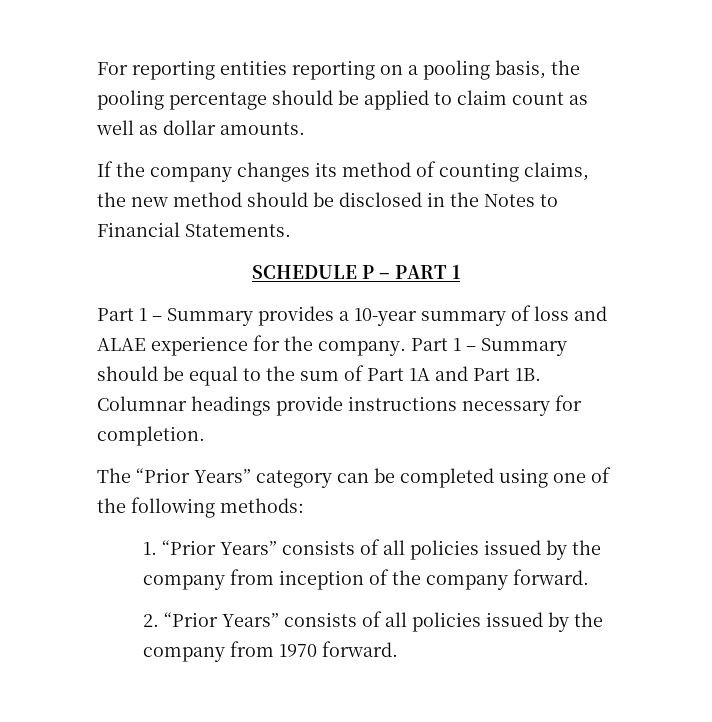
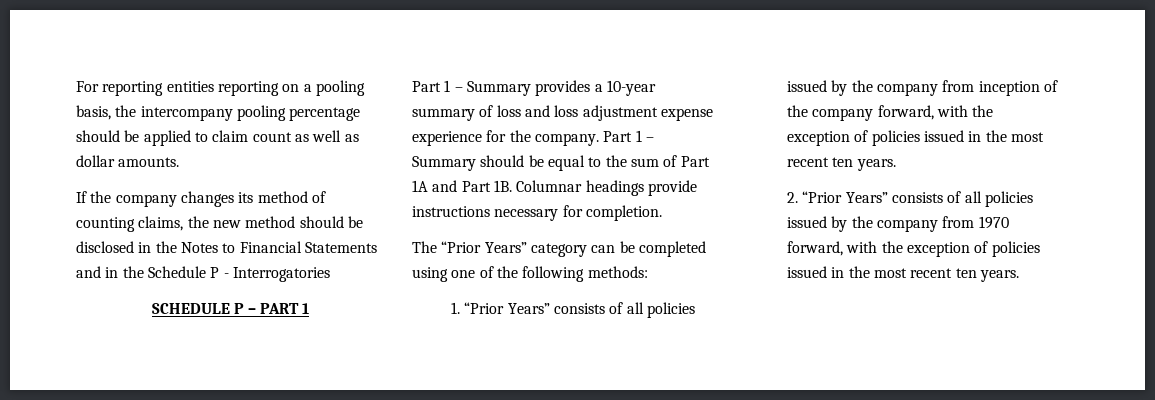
- For reporting entities reporting on a pooling basis, the pooling percentage should be applied to claim count as well as dollar amounts.
+ For reporting entities reporting on a pooling basis, the intercompany pooling percentage should be applied to claim count as well as dollar amounts.
- If the company changes its method of counting claims, the new method should be disclosed in the Notes to Financial Statements.
+ If the company changes its method of counting claims, the new method should be disclosed in the Notes to Financial Statements and in the Schedule P - Interrogatories
- Part 1 – Summary provides a 10-year summary of loss and ALAE experience for the company.
+ Part 1 – Summary provides a 10-year summary of loss and loss adjustment expense experience for the company.
- 1. “Prior Years” consists of all policies issued by the company from inception of the company forward.
+ 1. “Prior Years” consists of all policies issued by the company from inception of the company forward, with the exception of policies issued in the most recent ten years.
- 2. “Prior Years” consists of all policies issued by the company from 1970 forward.
+ 2. “Prior Years” consists of all policies issued by the company from 1970 forward, with the exception of policies issued in the most recent ten years.

